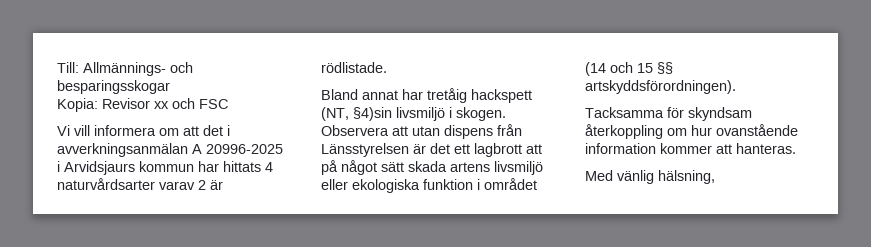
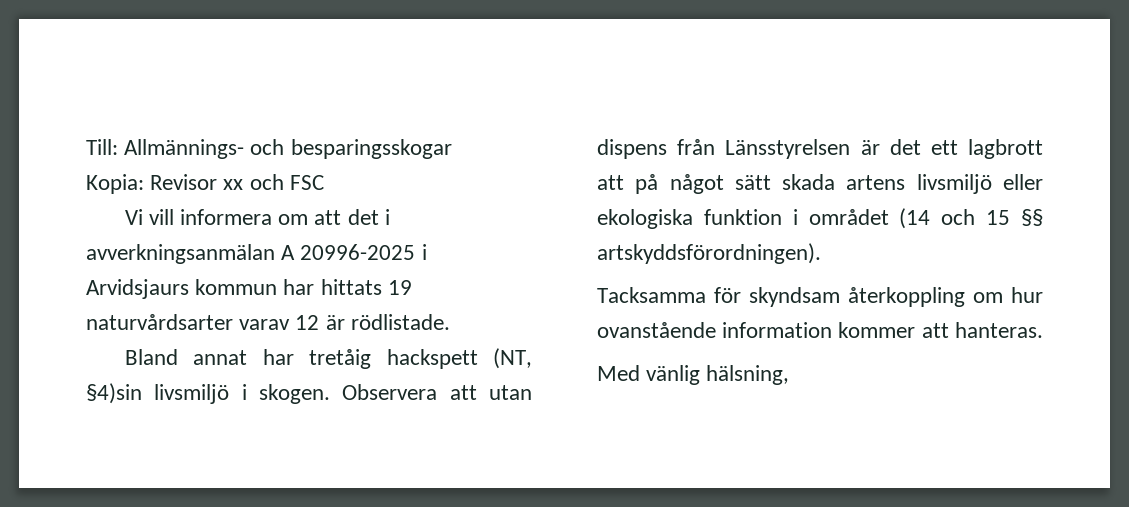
- Vi vill informera om att det i avverkningsanmälan A 20996-2025 i Arvidsjaurs kommun har hittats 4 naturvårdsarter varav 2 är rödlistade.
+ Vi vill informera om att det i avverkningsanmälan A 20996-2025 i Arvidsjaurs kommun har hittats 19 naturvårdsarter varav 12 är rödlistade.

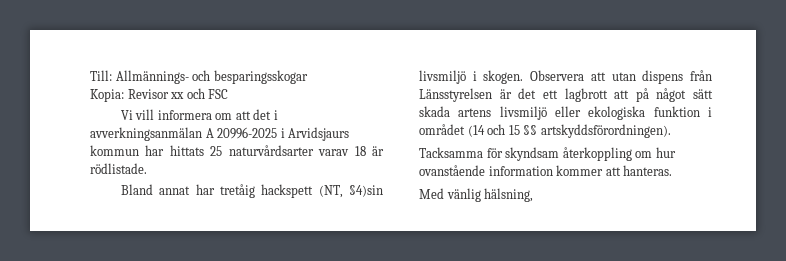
- Vi vill informera om att det i avverkningsanmälan A 20996-2025 i Arvidsjaurs kommun har hittats 19 naturvårdsarter varav 12 är rödlistade.
+ Vi vill informera om att det i avverkningsanmälan A 20996-2025 i Arvidsjaurs kommun har hittats 25 naturvårdsarter varav 18 är rödlistade.

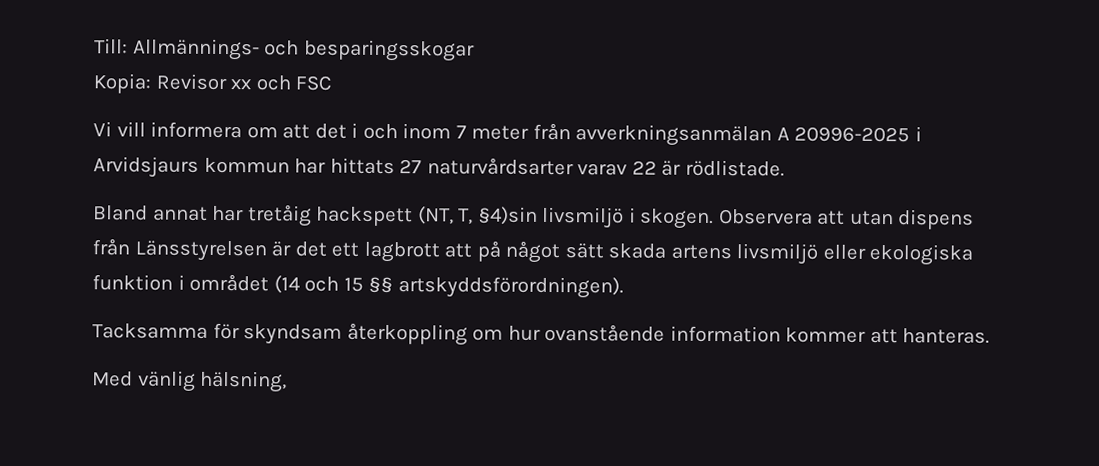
- Vi vill informera om att det i avverkningsanmälan A 20996-2025 i Arvidsjaurs kommun har hittats 25 naturvårdsarter varav 18 är rödlistade.
+ Vi vill informera om att det i och inom 7 meter från avverkningsanmälan A 20996-2025 i Arvidsjaurs kommun har hittats 27 naturvårdsarter varav 22 är rödlistade.
- Bland annat har tretåig hackspett (NT, §4)sin livsmiljö i skogen.
+ Bland annat har tretåig hackspett (NT, T, §4)sin livsmiljö i skogen.

